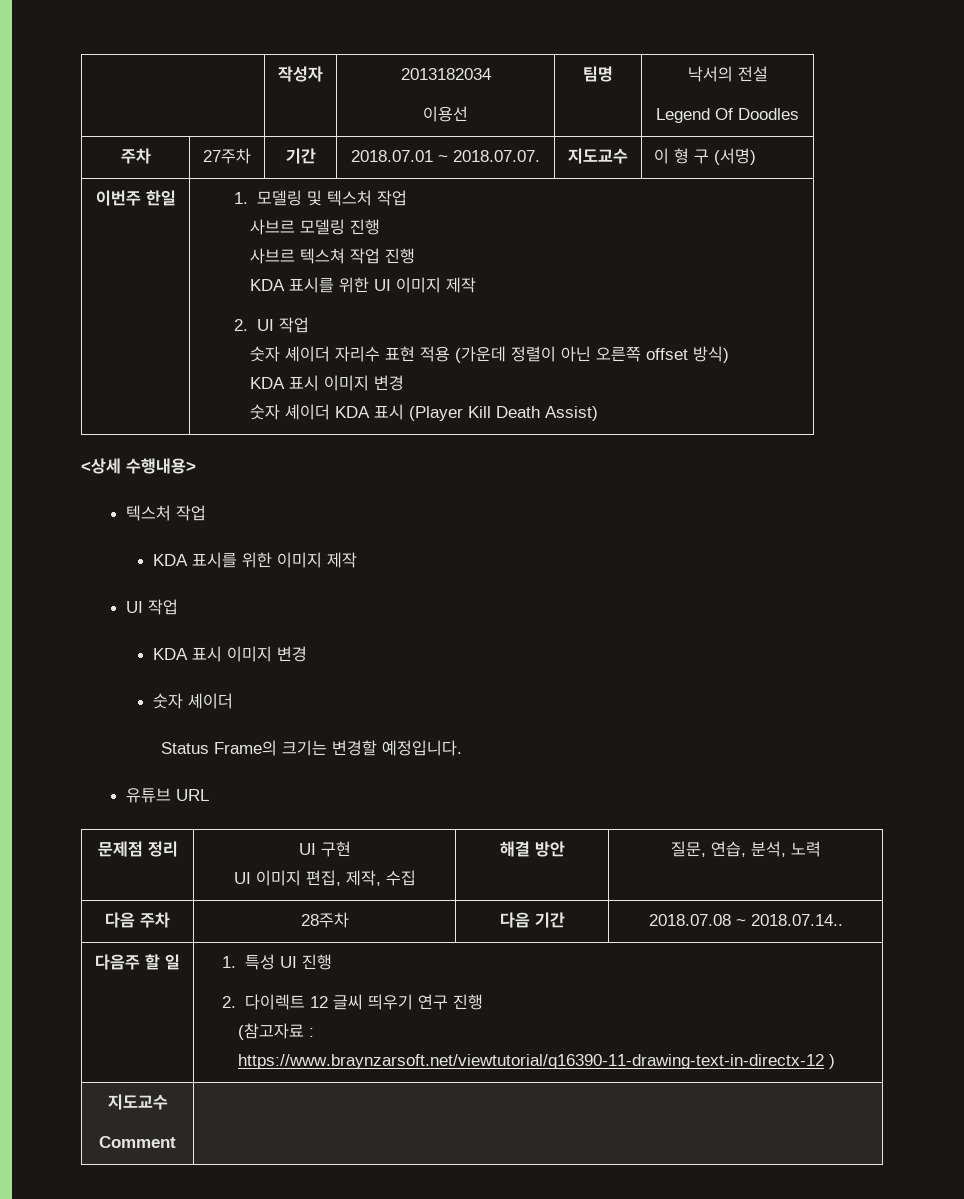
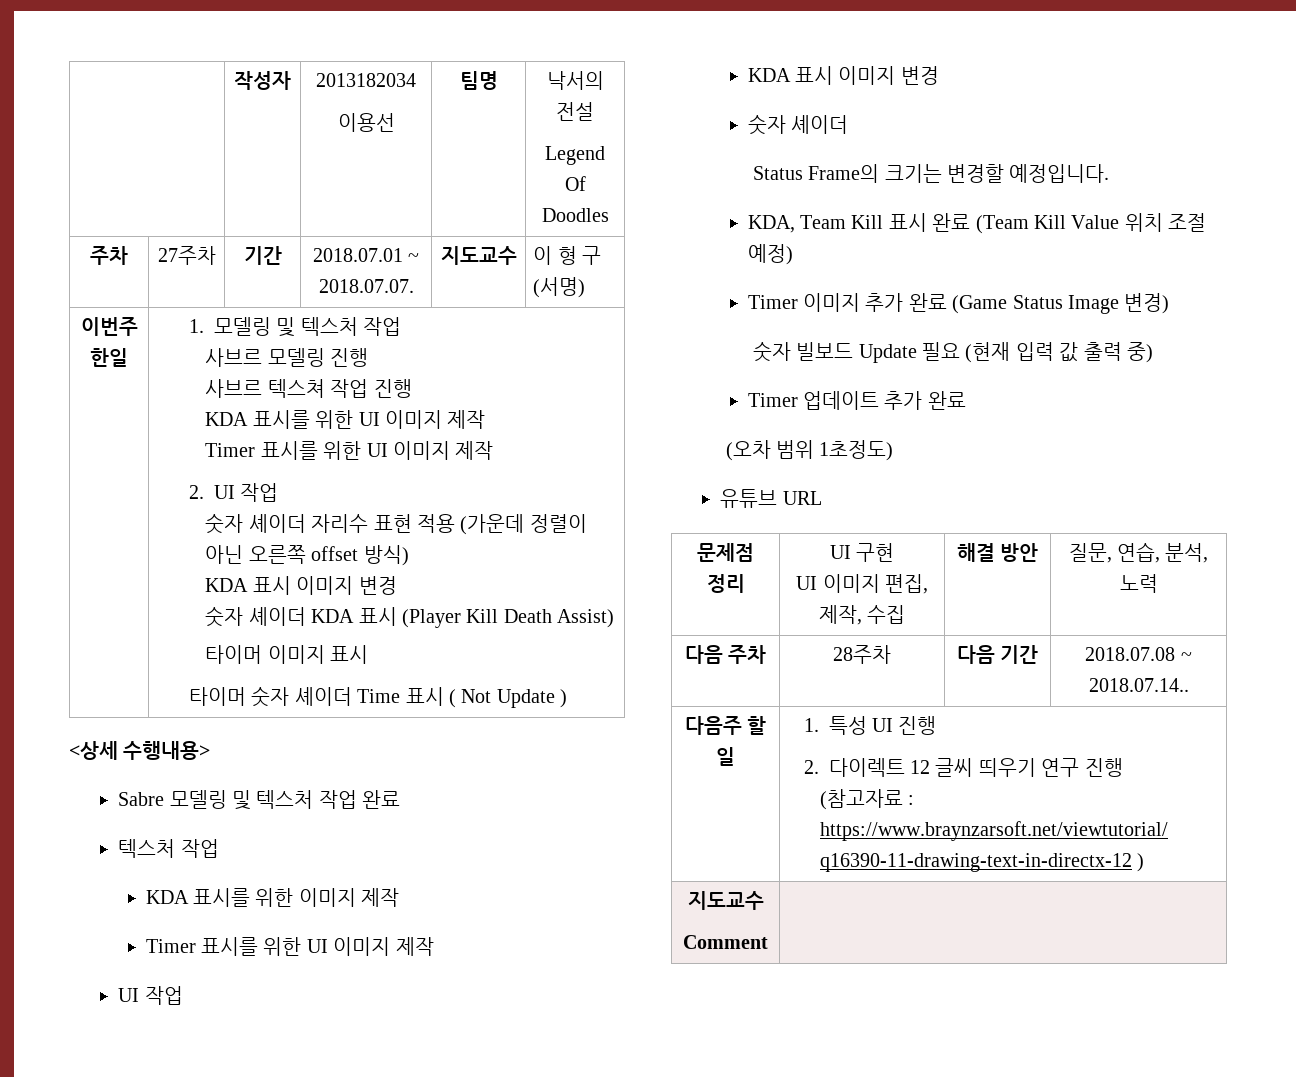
  KDA 표시를 위한 UI 이미지 제작
+ Timer 표시를 위한 UI 이미지 제작
+ 타이머 이미지 표시
+ 타이머 숫자 셰이더 Time 표시 ( Not Update )
  <상세 수행내용>
+ Sabre 모델링 및 텍스처 작업 완료
  KDA 표시를 위한 이미지 제작
+ Timer 표시를 위한 UI 이미지 제작
+ KDA, Team Kill 표시 완료 (Team Kill Value 위치 조절 예정)
+ Timer 이미지 추가 완료 (Game Status Image 변경)
+ 숫자 빌보드 Update 필요 (현재 입력 값 출력 중)
+ Timer 업데이트 추가 완료
+ (오차 범위 1초정도)

